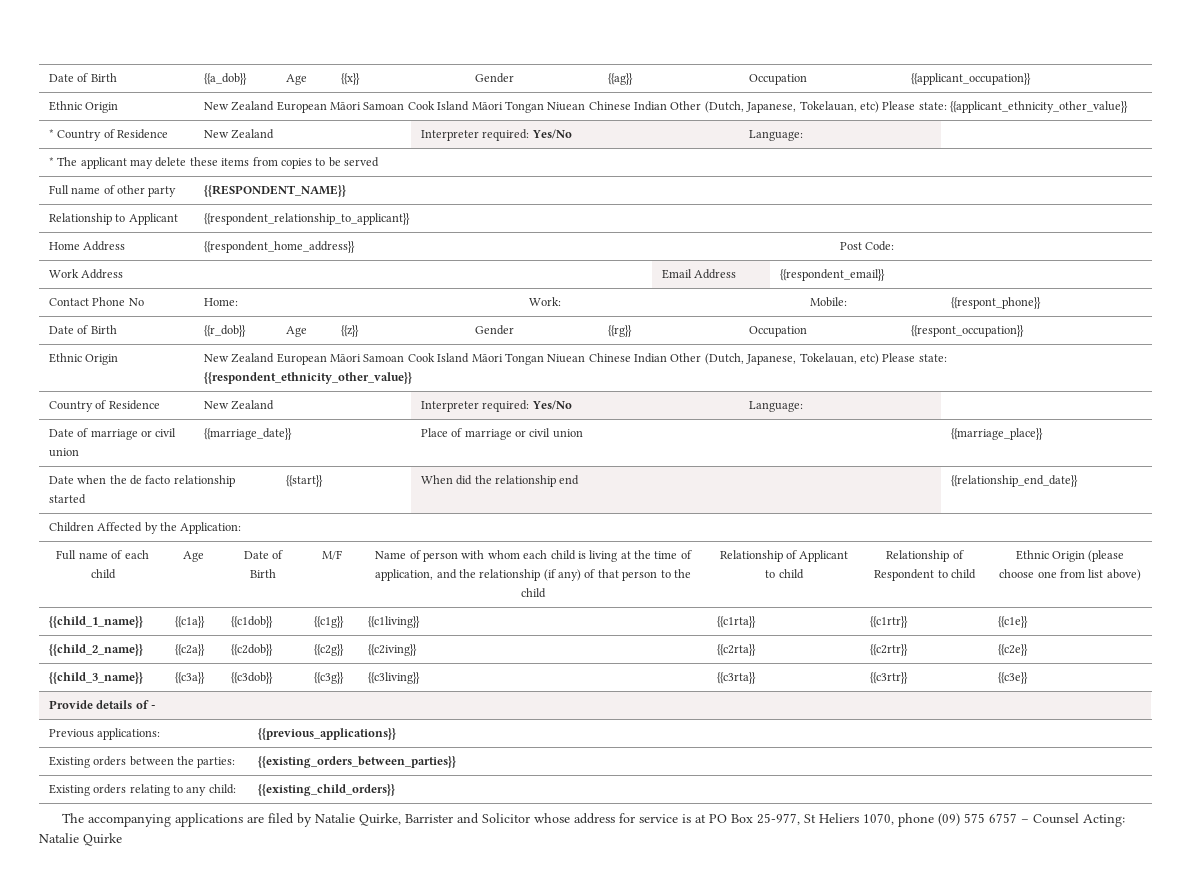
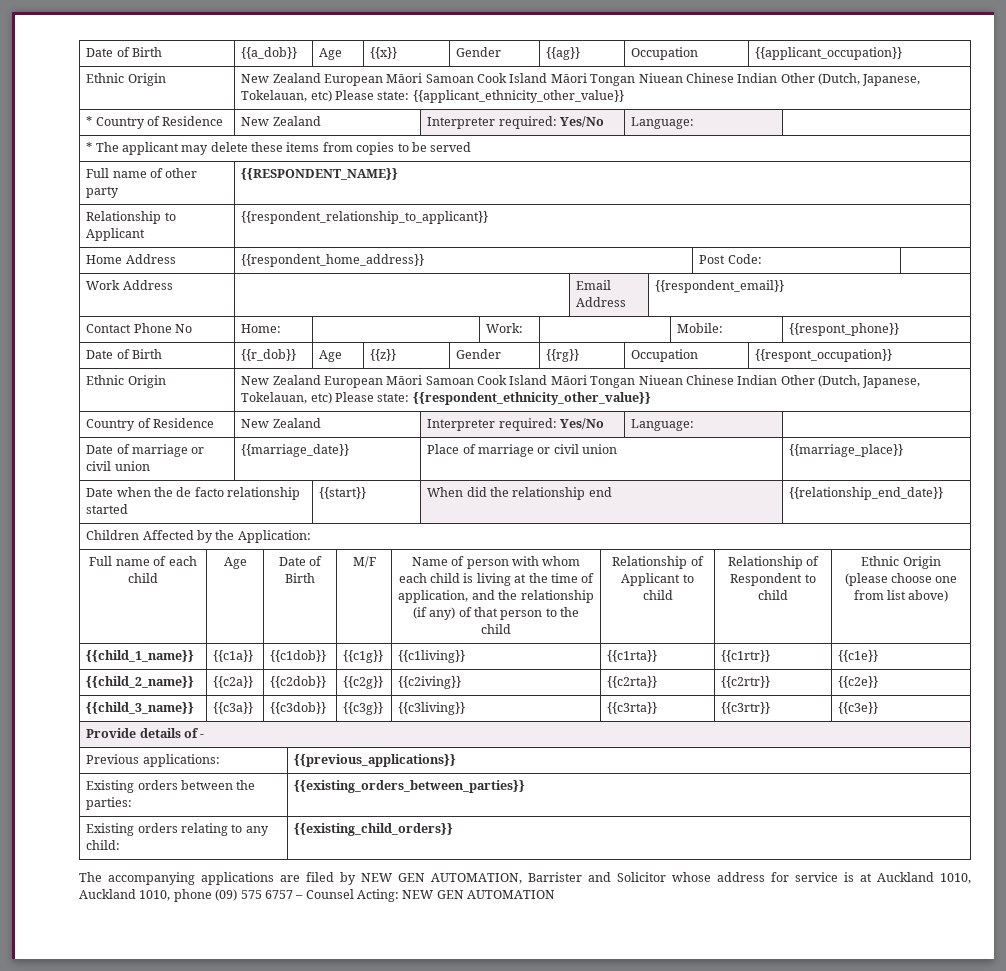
- The accompanying applications are filed by Natalie Quirke, Barrister and Solicitor whose address for service is at PO Box 25-977, St Heliers 1070, phone (09) 575 6757 – Counsel Acting: Natalie Quirke
+ The accompanying applications are filed by NEW GEN AUTOMATION, Barrister and Solicitor whose address for service is at Auckland 1010, Auckland 1010, phone (09) 575 6757 – Counsel Acting: NEW GEN AUTOMATION

